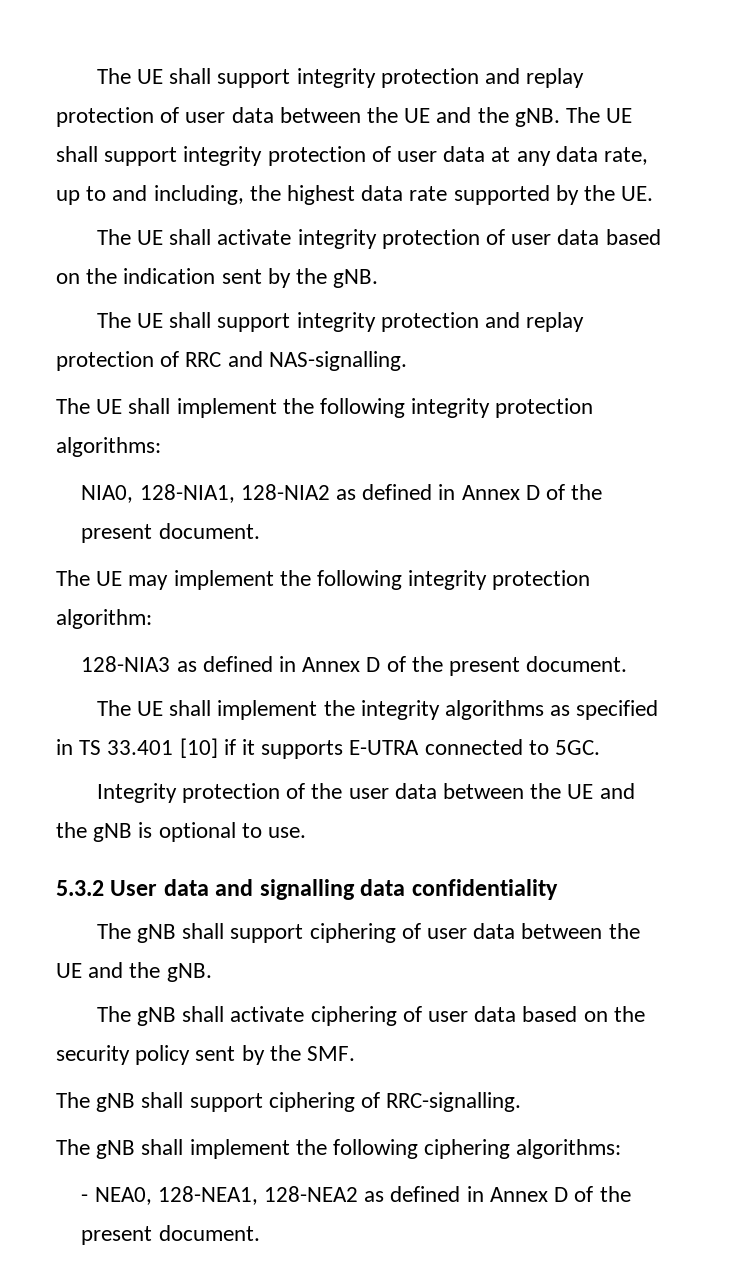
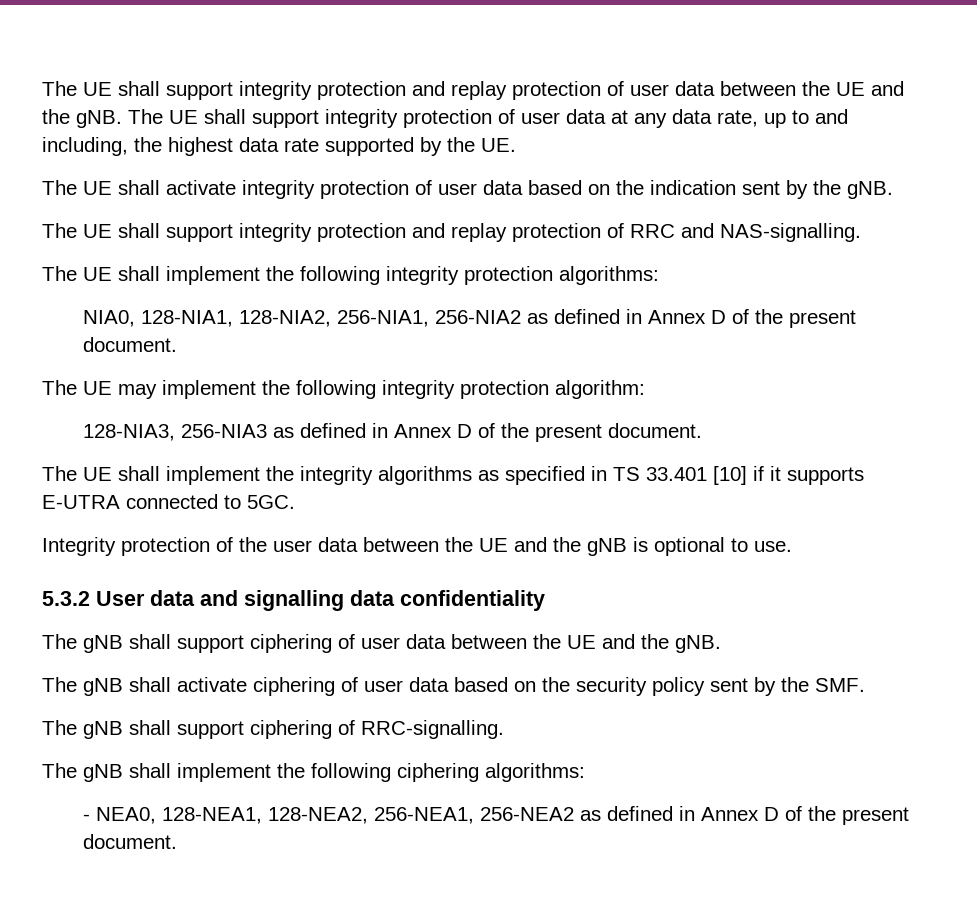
- NIA0, 128-NIA1, 128-NIA2 as defined in Annex D of the present document.
+ NIA0, 128-NIA1, 128-NIA2, 256-NIA1, 256-NIA2 as defined in Annex D of the present document.
- 128-NIA3 as defined in Annex D of the present document.
+ 128-NIA3, 256-NIA3 as defined in Annex D of the present document.
- - NEA0, 128-NEA1, 128-NEA2 as defined in Annex D of the present document.
+ - NEA0, 128-NEA1, 128-NEA2, 256-NEA1, 256-NEA2 as defined in Annex D of the present document.

